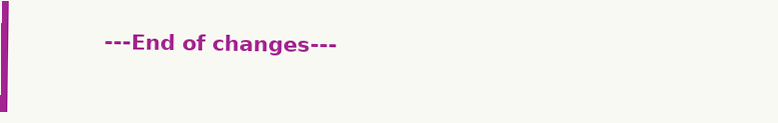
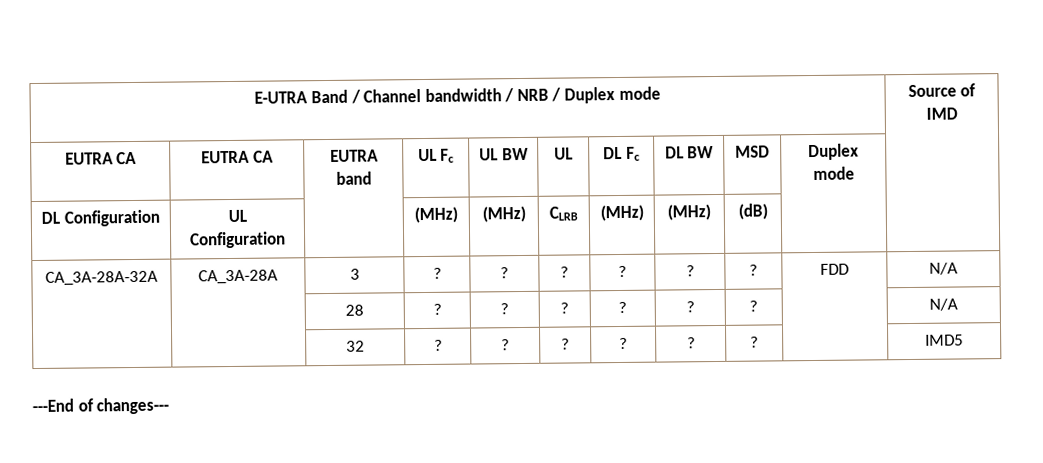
+ E-UTRA Band / Channel bandwidth / NRB / Duplex mode | Source of IMD
+ EUTRA CA | EUTRA CA | EUTRA band | UL Fc | UL BW | UL | DL Fc | DL BW | MSD | Duplex mode |
+ DL Configuration | UL Configuration | | (MHz) | (MHz) | CLRB | (MHz) | (MHz) | (dB) | |
+ CA_3A-28A-32A | CA_3A-28A | 3 | ? | ? | ? | ? | ? | ? | FDD | N/A
+ | | 28 | ? | ? | ? | ? | ? | ? | | N/A
+ | | 32 | ? | ? | ? | ? | ? | ? | | IMD5

